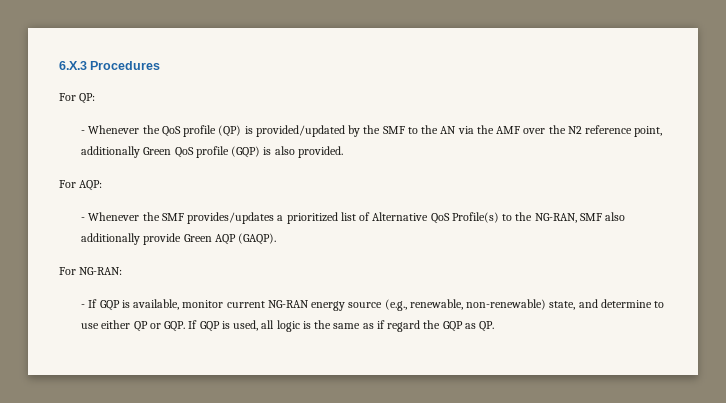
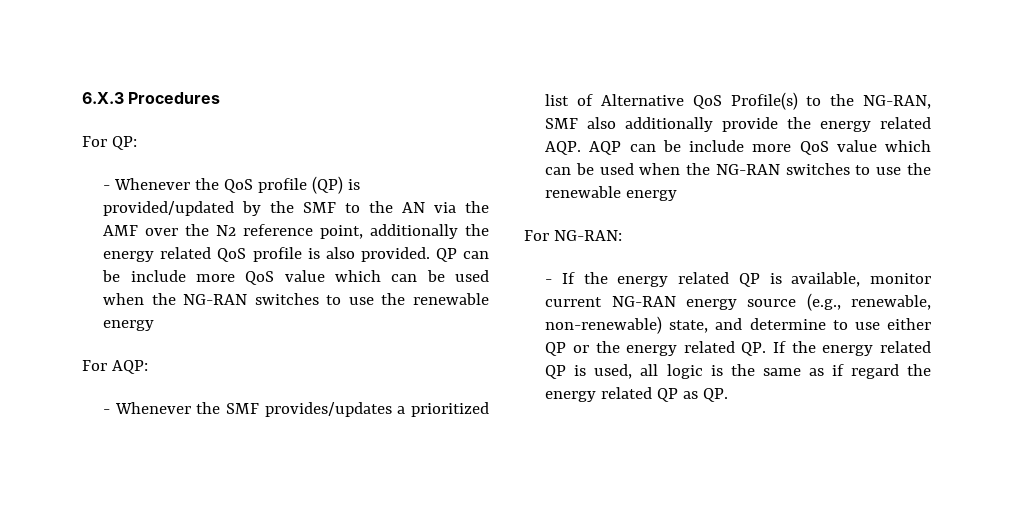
- - Whenever the QoS profile (QP) is provided/updated by the SMF to the AN via the AMF over the N2 reference point, additionally Green QoS profile (GQP) is also provided.
+ - Whenever the QoS profile (QP) is provided/updated by the SMF to the AN via the AMF over the N2 reference point, additionally the energy related QoS profile is also provided. QP can be include more QoS value which can be used when the NG-RAN switches to use the renewable energy
- - Whenever the SMF provides/updates a prioritized list of Alternative QoS Profile(s) to the NG-RAN, SMF also additionally provide Green AQP (GAQP).
+ - Whenever the SMF provides/updates a prioritized list of Alternative QoS Profile(s) to the NG-RAN, SMF also additionally provide the energy related AQP. AQP can be include more QoS value which can be used when the NG-RAN switches to use the renewable energy
- - If GQP is available, monitor current NG-RAN energy source (e.g., renewable, non-renewable) state, and determine to use either QP or GQP. If GQP is used, all logic is the same as if regard the GQP as QP.
+ - If the energy related QP is available, monitor current NG-RAN energy source (e.g., renewable, non-renewable) state, and determine to use either QP or the energy related QP. If the energy related QP is used, all logic is the same as if regard the energy related QP as QP.

